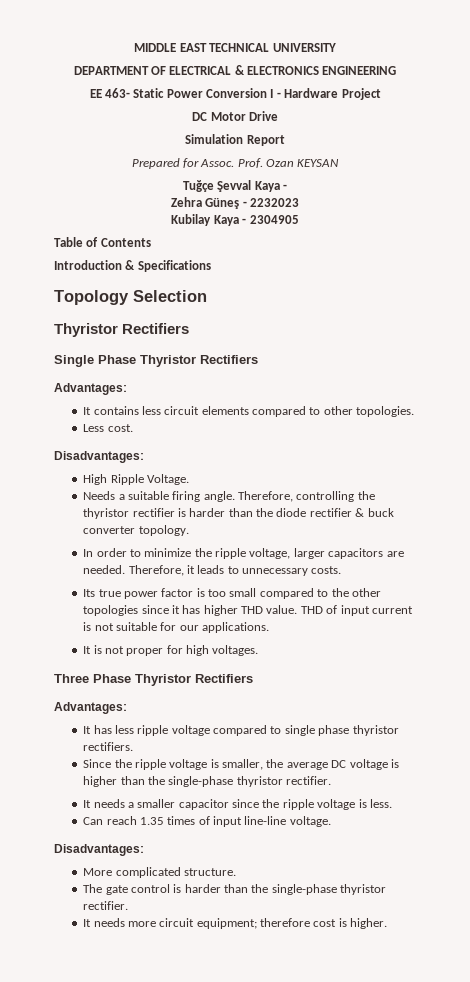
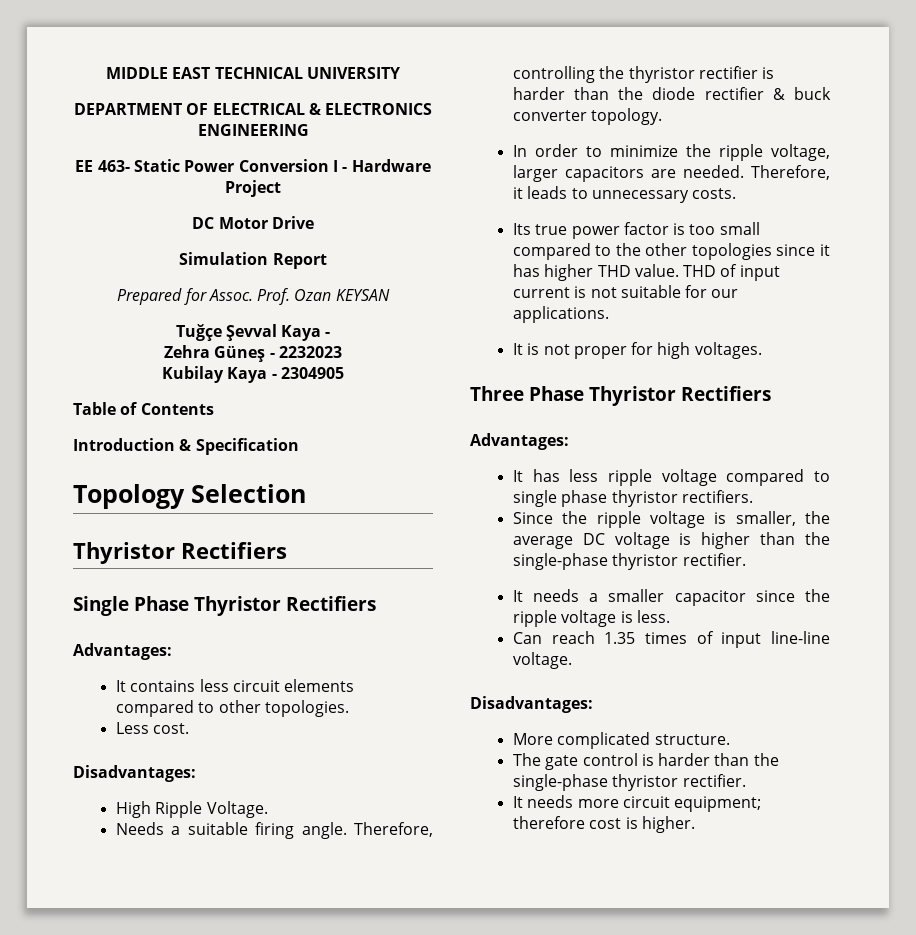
- Introduction & Specifications
+ Introduction & Specification

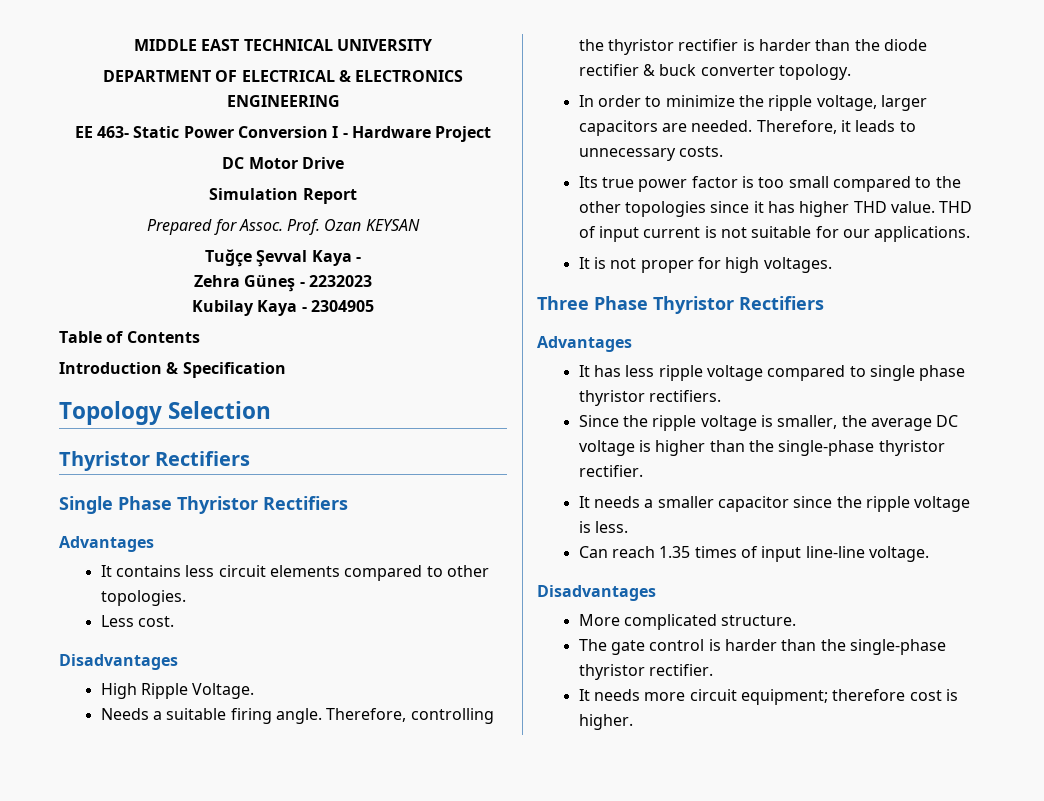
  Single Phase Thyristor Rectifiers
- Advantages:
+ Advantages
  Less cost.
- Disadvantages:
+ Disadvantages
  Three Phase Thyristor Rectifiers
- Advantages:
+ Advantages
  Can reach 1.35 times of input line-line voltage.
- Disadvantages:
+ Disadvantages

